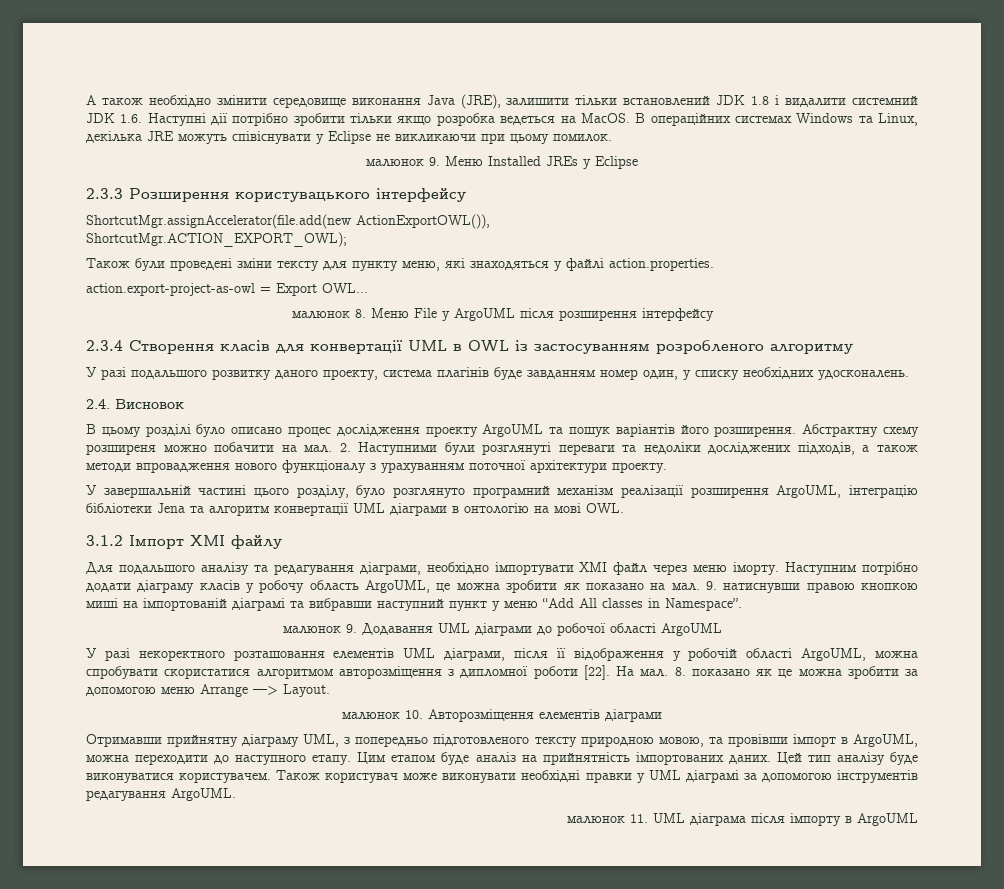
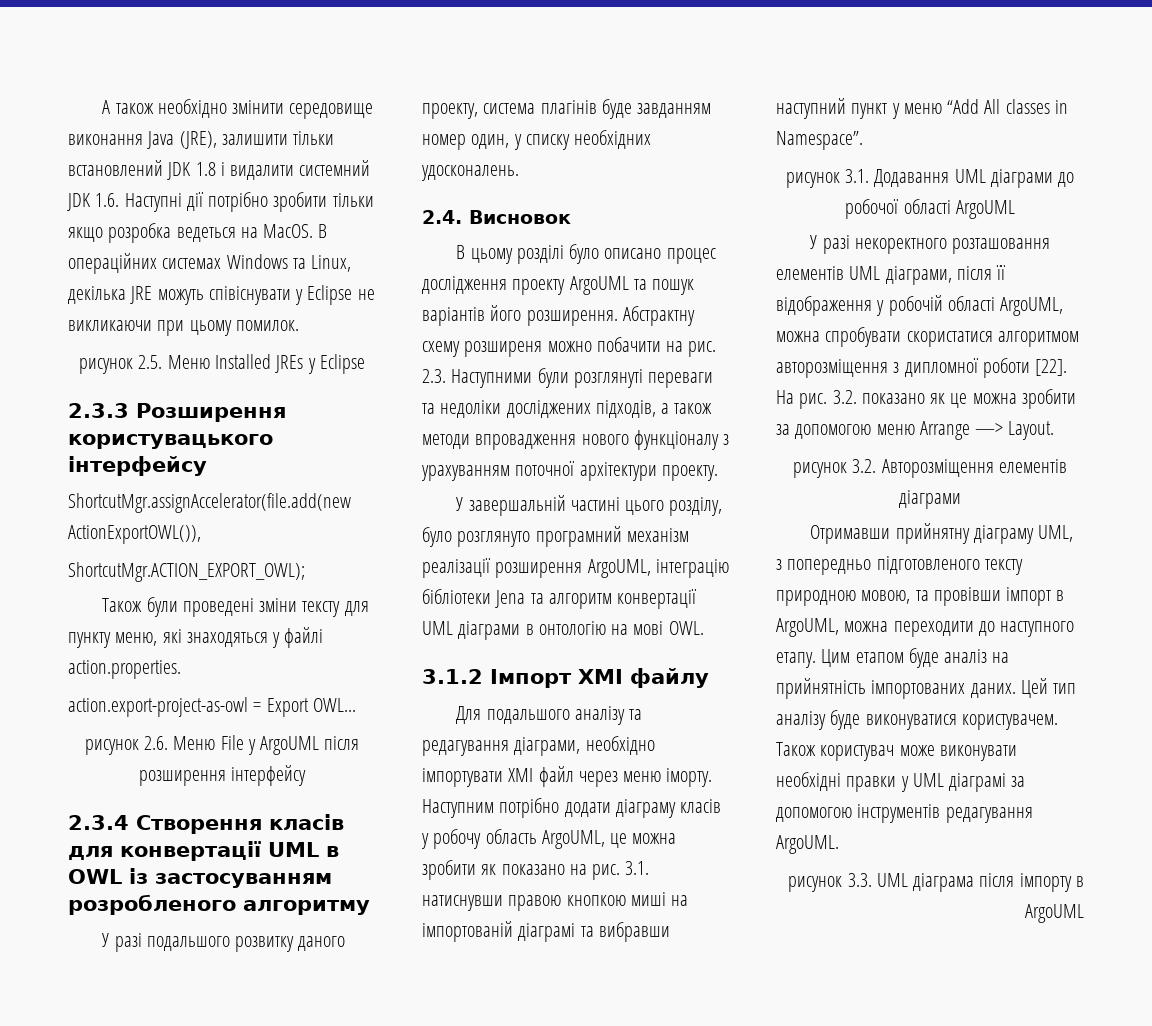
- малюнок 9. Меню Installed JREs у Eclipse
+ рисунок 2.5. Меню Installed JREs у Eclipse
- малюнок 8. Меню File у ArgoUML після розширення інтерфейсу
+ рисунок 2.6. Меню File у ArgoUML після розширення інтерфейсу
- Абстрактну схему розширеня можно побачити на мал. 2. Наступними були розглянуті переваги та недоліки досліджених підходів, а також методи впровадження нового функціоналу з урахуванням поточної архітектури проекту.
+ Абстрактну схему розширеня можно побачити на рис. 2.3. Наступними були розглянуті переваги та недоліки досліджених підходів, а також методи впровадження нового функціоналу з урахуванням поточної архітектури проекту.
- Наступним потрібно додати діаграму класів у робочу область ArgoUML, це можна зробити як показано на мал. 9. натиснувши правою кнопкою миші на імпортованій діаграмі та вибравши наступний пункт у меню “Add All classes in Namespace”.
+ Наступним потрібно додати діаграму класів у робочу область ArgoUML, це можна зробити як показано на рис. 3.1. натиснувши правою кнопкою миші на імпортованій діаграмі та вибравши наступний пункт у меню “Add All classes in Namespace”.
- малюнок 9. Додавання UML діаграми до робочої області ArgoUML
+ рисунок 3.1. Додавання UML діаграми до робочої області ArgoUML
- На мал. 8. показано як це можна зробити за допомогою меню Arrange —> Layout.
+ На рис. 3.2. показано як це можна зробити за допомогою меню Arrange —> Layout.
- малюнок 10. Авторозміщення елементів діаграми
+ рисунок 3.2. Авторозміщення елементів діаграми
- малюнок 11. UML діаграма після імпорту в ArgoUML
+ рисунок 3.3. UML діаграма після імпорту в ArgoUML

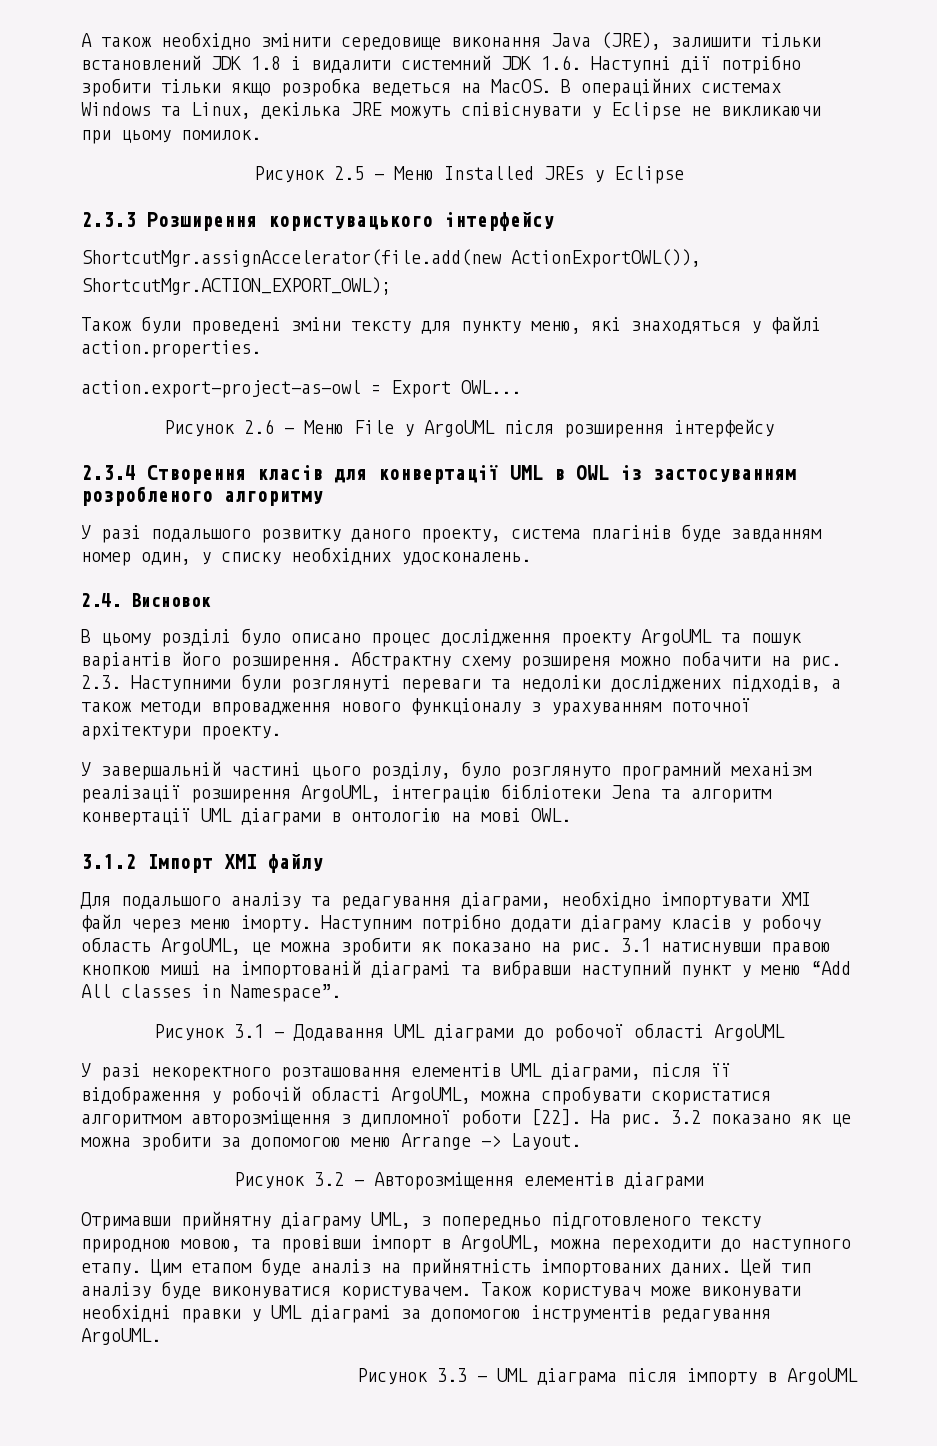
- рисунок 2.5. Меню Installed JREs у Eclipse
+ Рисунок 2.5 - Меню Installed JREs у Eclipse
- рисунок 2.6. Меню File у ArgoUML після розширення інтерфейсу
+ Рисунок 2.6 - Меню File у ArgoUML після розширення інтерфейсу
- 3.1. натиснувши правою кнопкою миші на імпортованій діаграмі та вибравши наступний пункт у меню “Add All classes in Namespace”.
+ 3.1 натиснувши правою кнопкою миші на імпортованій діаграмі та вибравши наступний пункт у меню “Add All classes in Namespace”.
- рисунок 3.1. Додавання UML діаграми до робочої області ArgoUML
+ Рисунок 3.1 - Додавання UML діаграми до робочої області ArgoUML
- 3.2. показано як це можна зробити за допомогою меню Arrange —> Layout.
+ 3.2 показано як це можна зробити за допомогою меню Arrange —> Layout.
- рисунок 3.2. Авторозміщення елементів діаграми
+ Рисунок 3.2 - Авторозміщення елементів діаграми
- рисунок 3.3. UML діаграма після імпорту в ArgoUML
+ Рисунок 3.3 - UML діаграма після імпорту в ArgoUML

